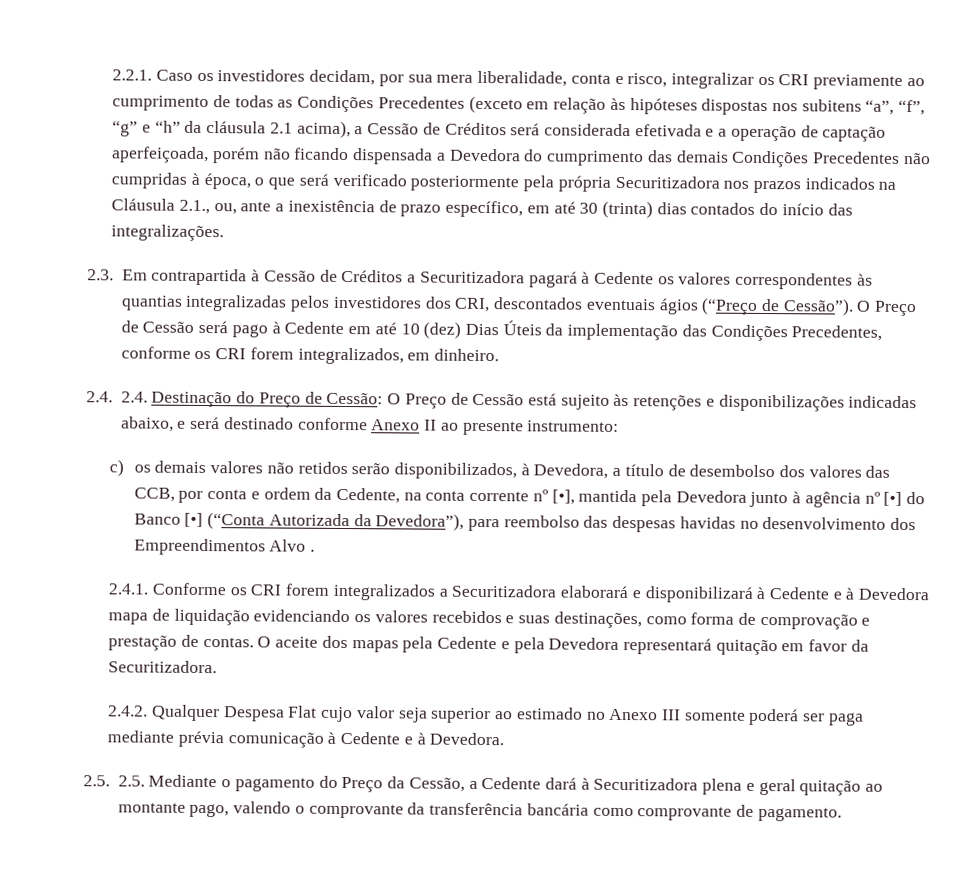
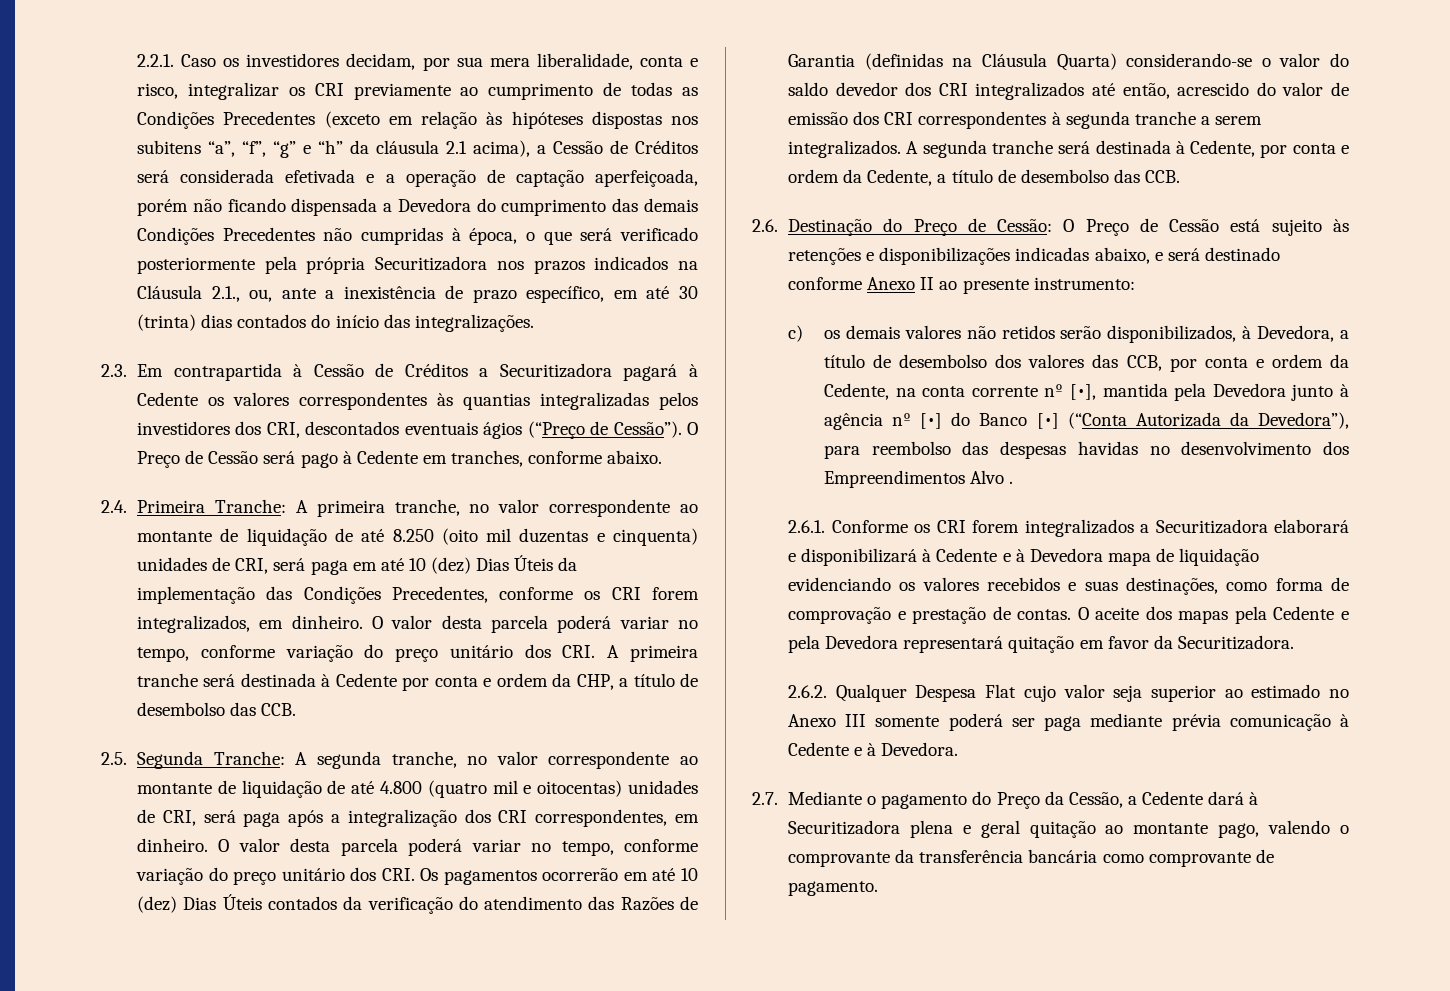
- O Preço de Cessão será pago à Cedente em até 10 (dez) Dias Úteis da implementação das Condições Precedentes, conforme os CRI forem integralizados, em dinheiro.
- 2.4. 2.4. Destinação do Preço de Cessão: O Preço de Cessão está sujeito às retenções e disponibilizações indicadas abaixo, e será destinado conforme Anexo II ao presente instrumento:
+ O Preço de Cessão será pago à Cedente em tranches, conforme abaixo.
+ 2.4. Primeira Tranche: A primeira tranche, no valor correspondente ao montante de liquidação de até 8.250 (oito mil duzentas e cinquenta) unidades de CRI, será paga em até 10 (dez) Dias Úteis da implementação das Condições Precedentes, conforme os CRI forem integralizados, em dinheiro. O valor desta parcela poderá variar no tempo, conforme variação do preço unitário dos CRI. A primeira tranche será destinada à Cedente por conta e ordem da CHP, a título de desembolso das CCB.
+ 2.5. Segunda Tranche: A segunda tranche, no valor correspondente ao montante de liquidação de até 4.800 (quatro mil e oitocentas) unidades de CRI, será paga após a integralização dos CRI correspondentes, em dinheiro. O valor desta parcela poderá variar no tempo, conforme variação do preço unitário dos CRI. Os pagamentos ocorrerão em até 10 (dez) Dias Úteis contados da verificação do atendimento das Razões de Garantia (definidas na Cláusula Quarta) considerando-se o valor do saldo devedor dos CRI integralizados até então, acrescido do valor de emissão dos CRI correspondentes à segunda tranche a serem integralizados. A segunda tranche será destinada à Cedente, por conta e ordem da Cedente, a título de desembolso das CCB.
+ 2.6. Destinação do Preço de Cessão: O Preço de Cessão está sujeito às retenções e disponibilizações indicadas abaixo, e será destinado conforme Anexo II ao presente instrumento:
- 2.4.1. Conforme os CRI forem integralizados a Securitizadora elaborará e disponibilizará à Cedente e à Devedora mapa de liquidação evidenciando os valores recebidos e suas destinações, como forma de comprovação e prestação de contas.
+ 2.6.1. Conforme os CRI forem integralizados a Securitizadora elaborará e disponibilizará à Cedente e à Devedora mapa de liquidação evidenciando os valores recebidos e suas destinações, como forma de comprovação e prestação de contas.
- 2.4.2. Qualquer Despesa Flat cujo valor seja superior ao estimado no Anexo III somente poderá ser paga mediante prévia comunicação à Cedente e à Devedora.
+ 2.6.2. Qualquer Despesa Flat cujo valor seja superior ao estimado no Anexo III somente poderá ser paga mediante prévia comunicação à Cedente e à Devedora.
- 2.5. 2.5. Mediante o pagamento do Preço da Cessão, a Cedente dará à Securitizadora plena e geral quitação ao montante pago, valendo o comprovante da transferência bancária como comprovante de pagamento.
+ 2.7. Mediante o pagamento do Preço da Cessão, a Cedente dará à Securitizadora plena e geral quitação ao montante pago, valendo o comprovante da transferência bancária como comprovante de pagamento.

